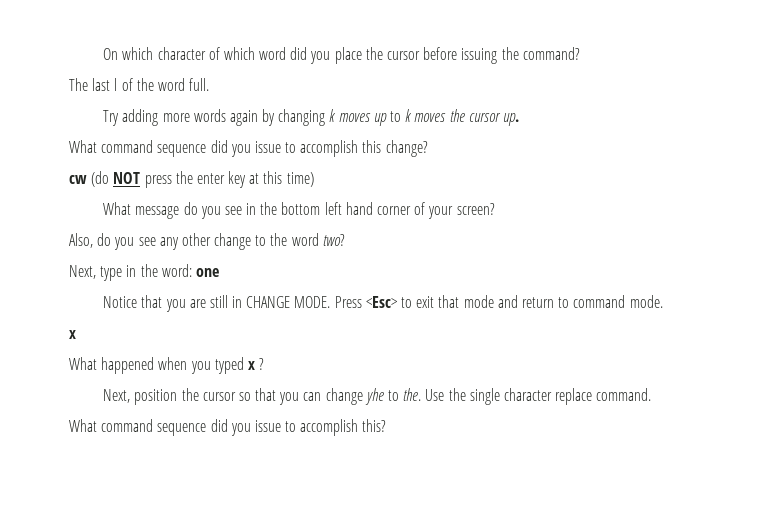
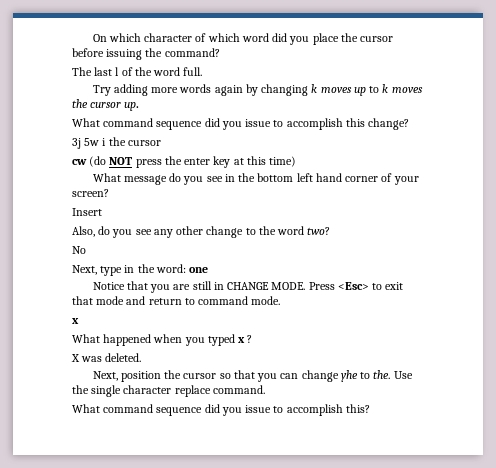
+ 3j 5w i the cursor
+ Insert
+ No
+ X was deleted.

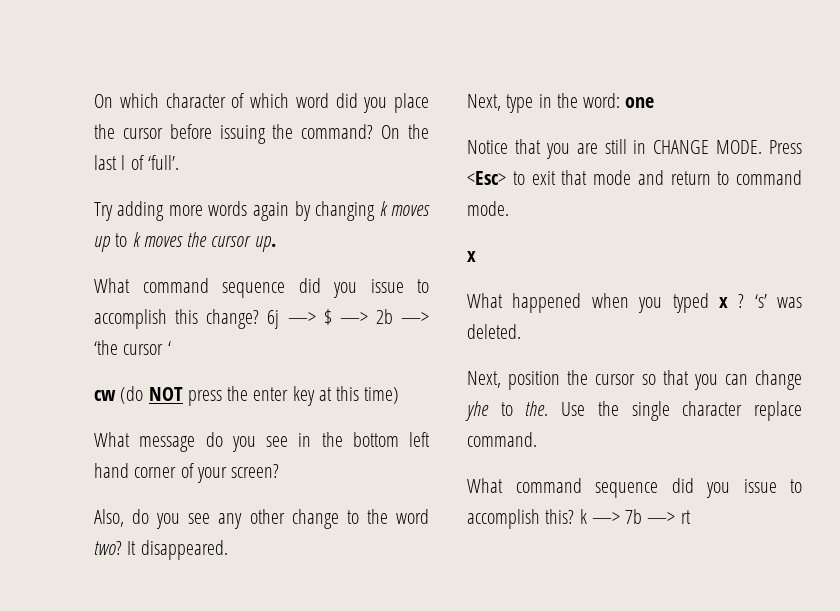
- On which character of which word did you place the cursor before issuing the command?
- The last l of the word full.
+ On which character of which word did you place the cursor before issuing the command? On the last l of ‘full’.
- What command sequence did you issue to accomplish this change?
- 3j 5w i the cursor
+ What command sequence did you issue to accomplish this change? 6j —> $ —> 2b —> ‘the cursor ‘
- Insert
- Also, do you see any other change to the word two?
- No
+ Also, do you see any other change to the word two? It disappeared.
- What happened when you typed x ?
- X was deleted.
+ What happened when you typed x ? ‘s’ was deleted.
- What command sequence did you issue to accomplish this?
+ What command sequence did you issue to accomplish this? k —> 7b —> rt

